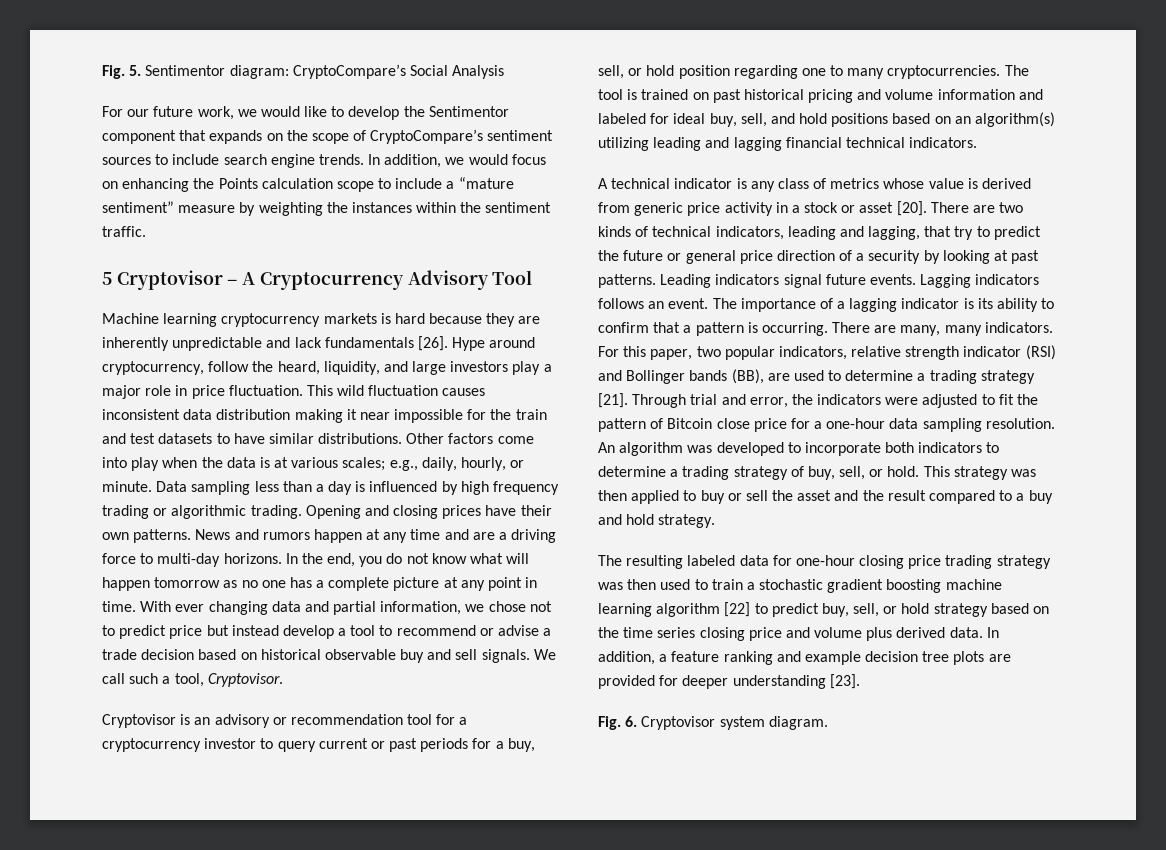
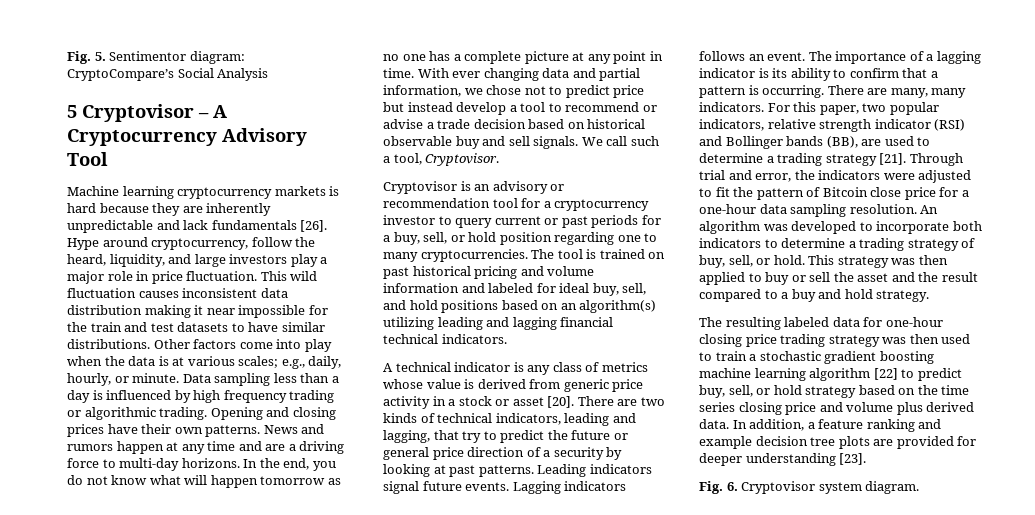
- For our future work, we would like to develop the Sentimentor component that expands on the scope of CryptoCompare’s sentiment sources to include search engine trends. In addition, we would focus on enhancing the Points calculation scope to include a “mature sentiment” measure by weighting the instances within the sentiment traffic.

